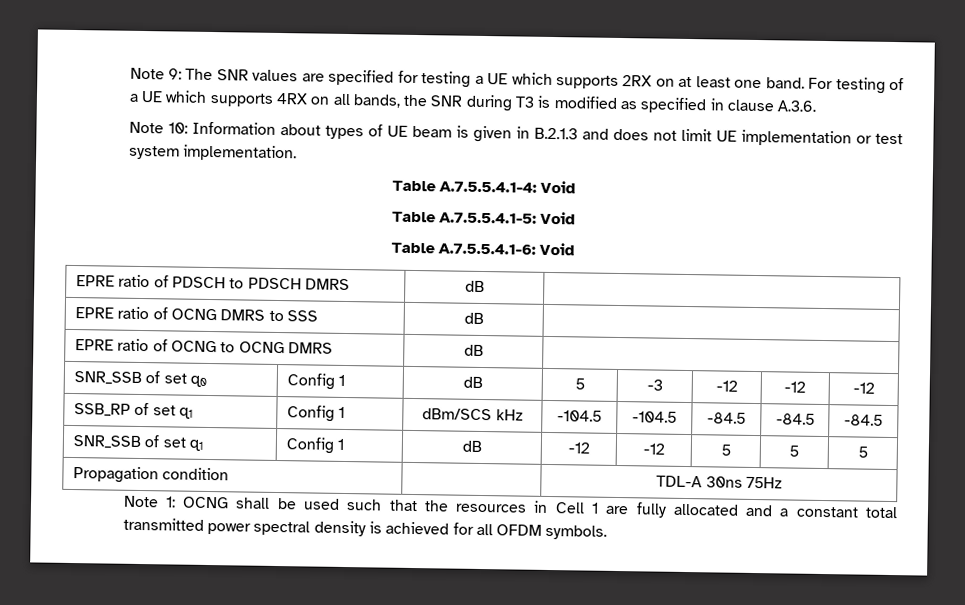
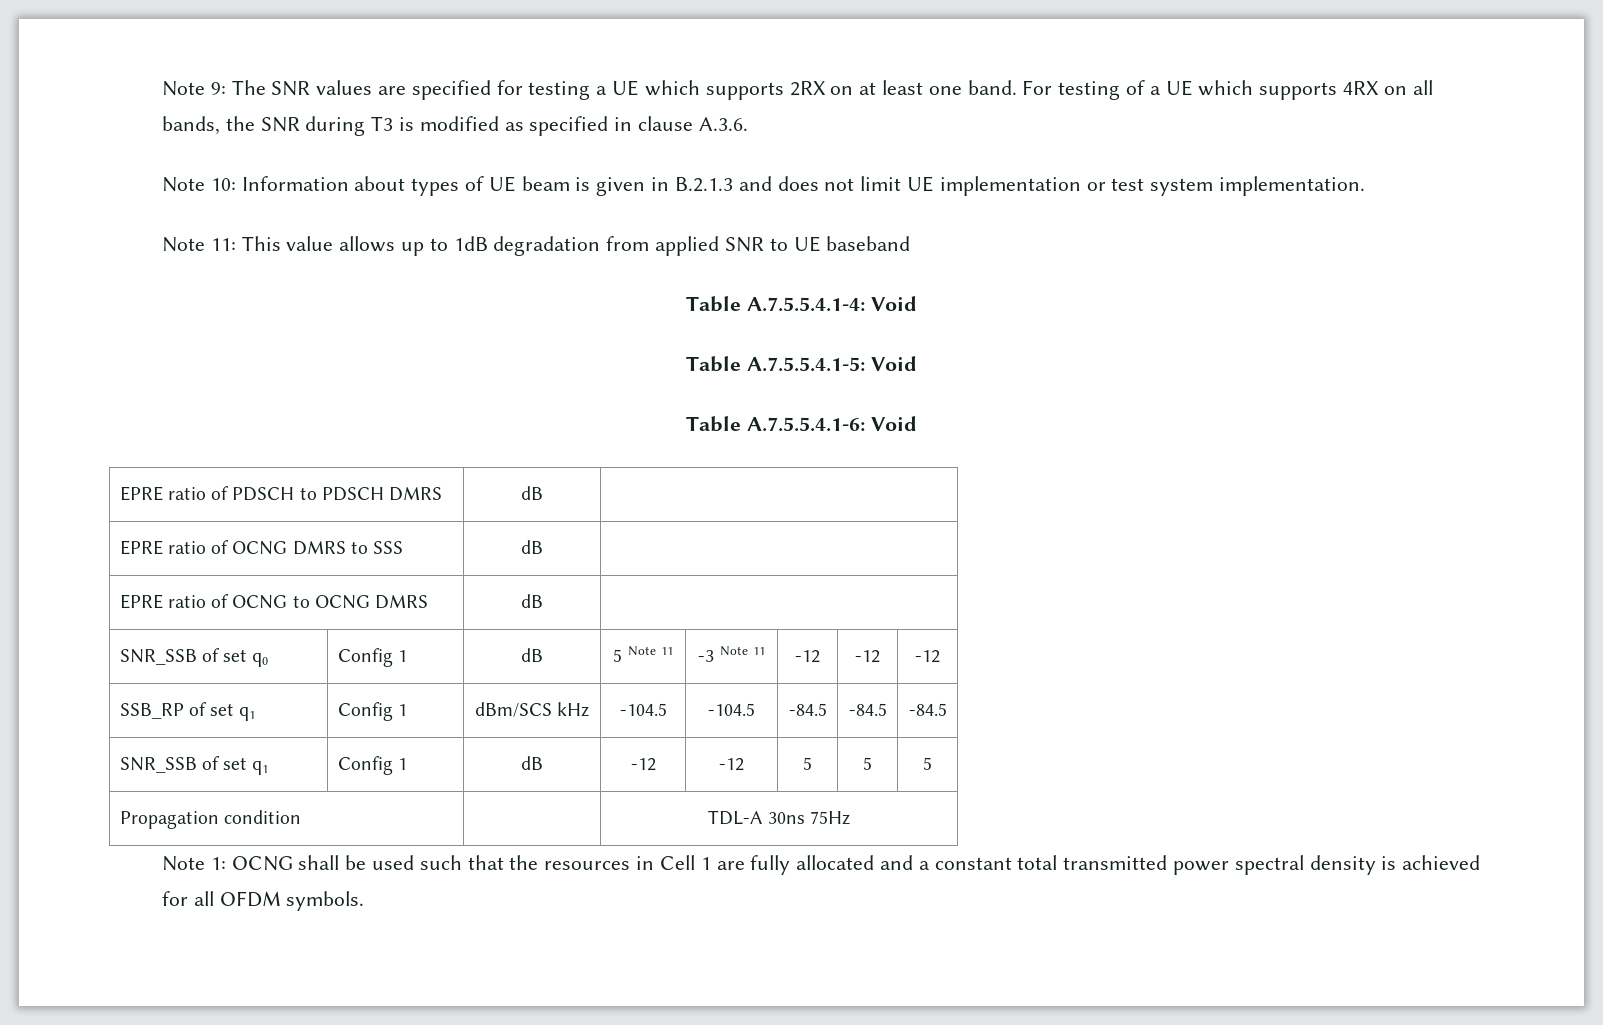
+ Note 11: This value allows up to 1dB degradation from applied SNR to UE baseband
- SNR_SSB of set q0 | Config 1 | dB | 5 | -3 | -12 | -12 | -12
+ SNR_SSB of set q0 | Config 1 | dB | 5 Note 11 | -3 Note 11 | -12 | -12 | -12

